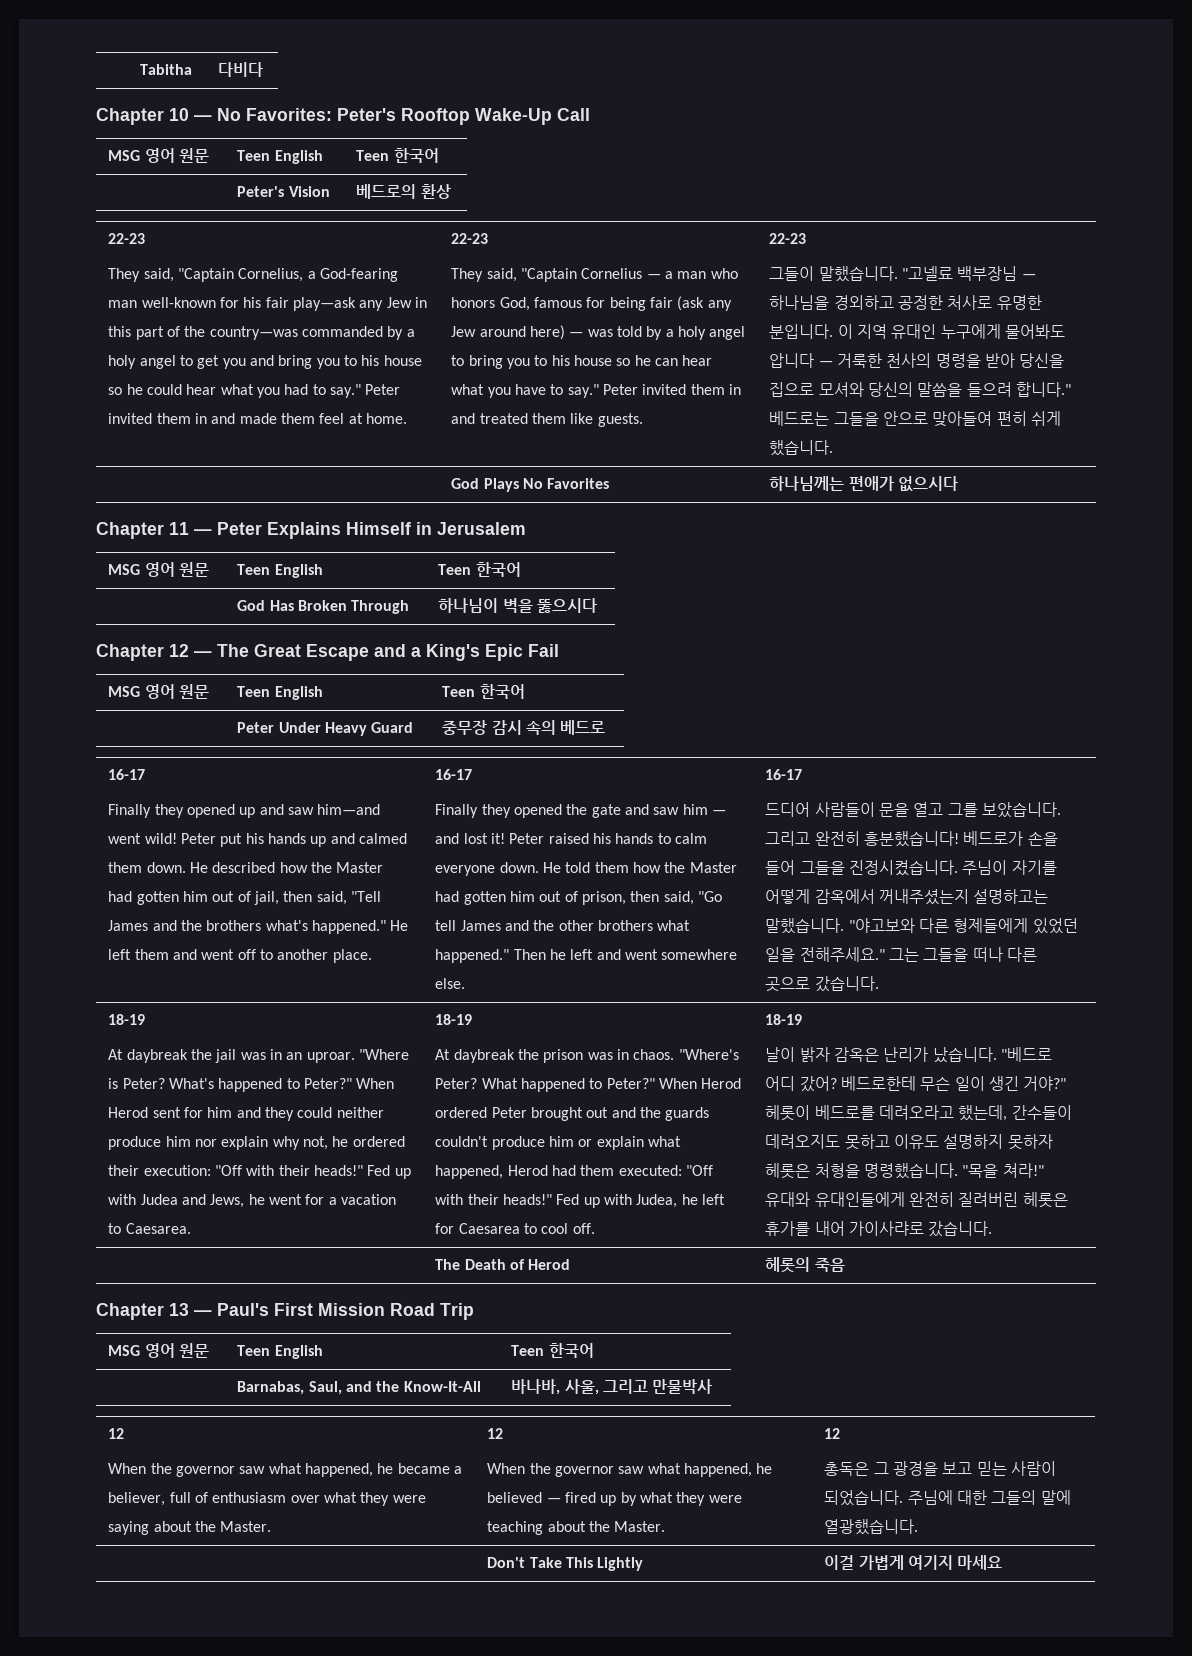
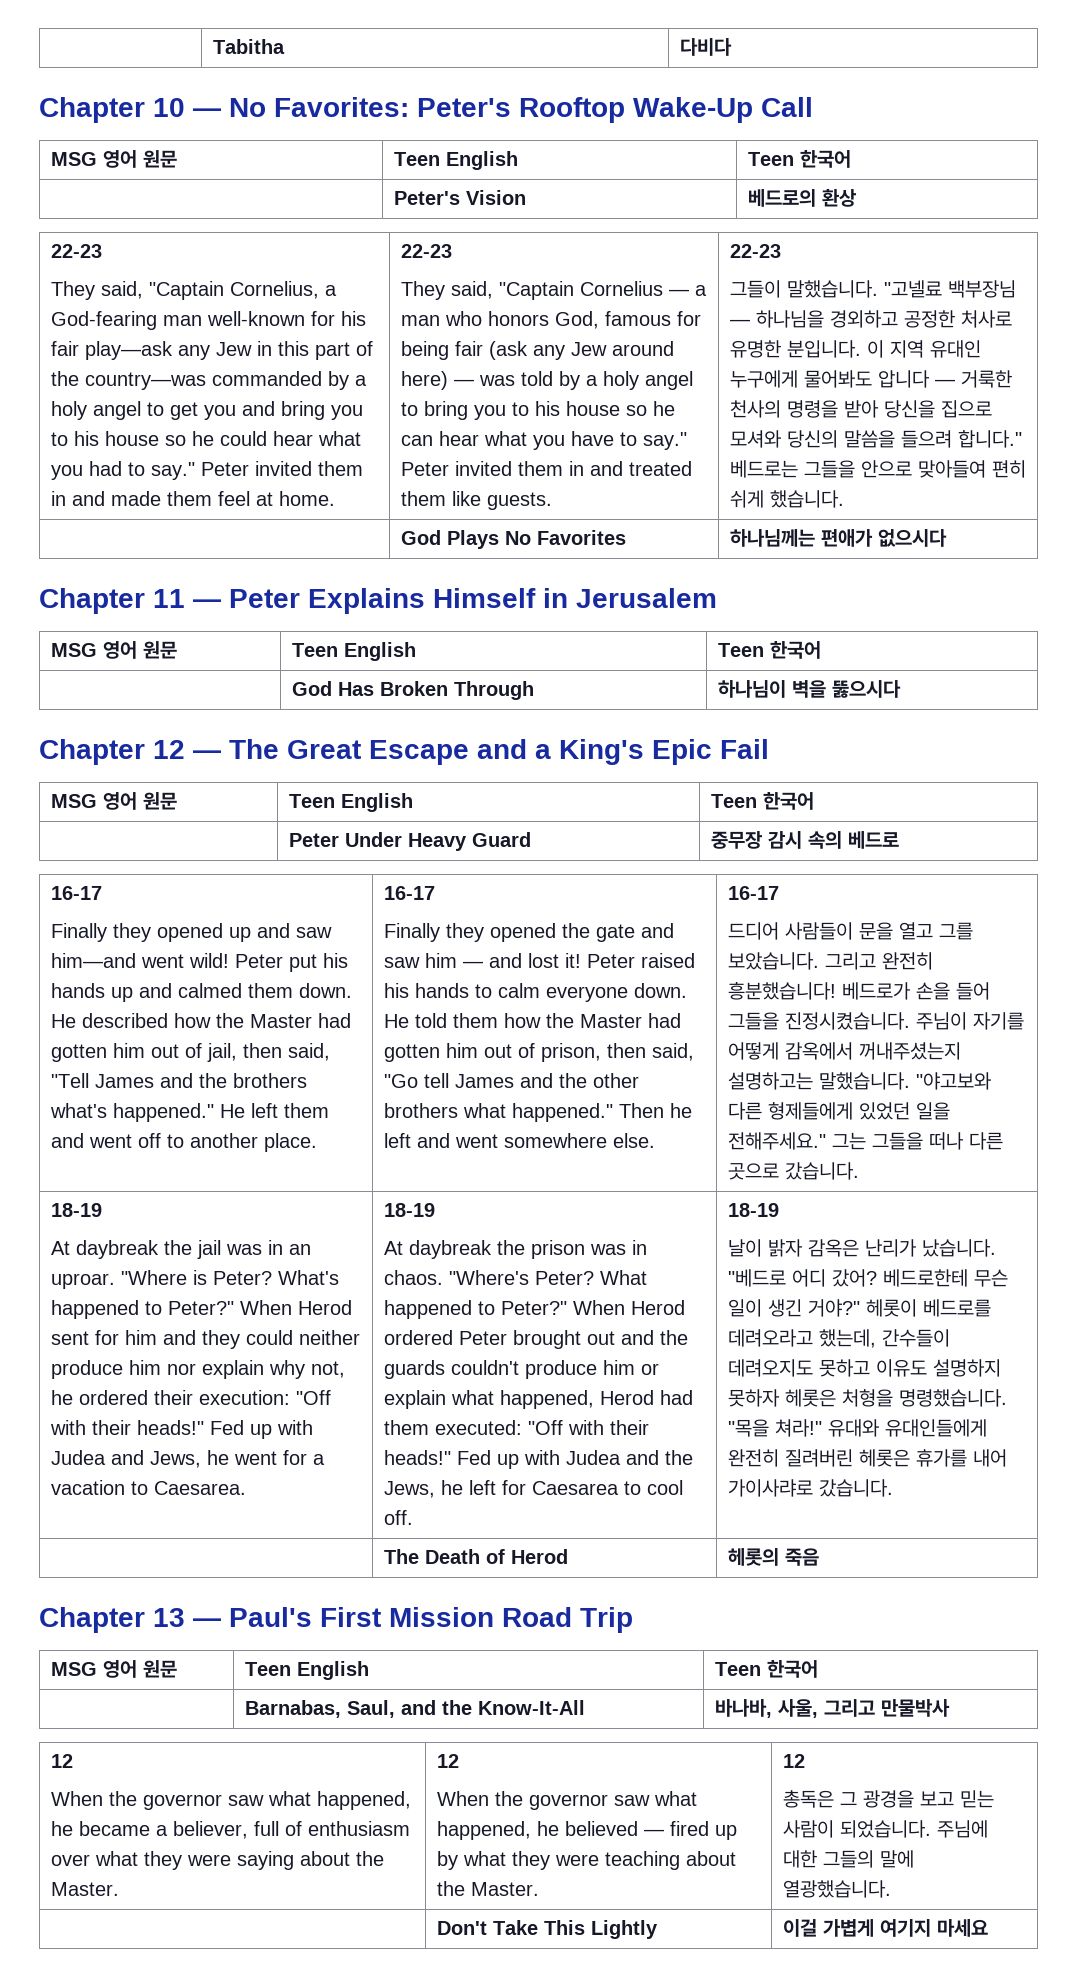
- Fed up with Judea, he left for Caesarea to cool off.
+ Fed up with Judea and the Jews, he left for Caesarea to cool off.

